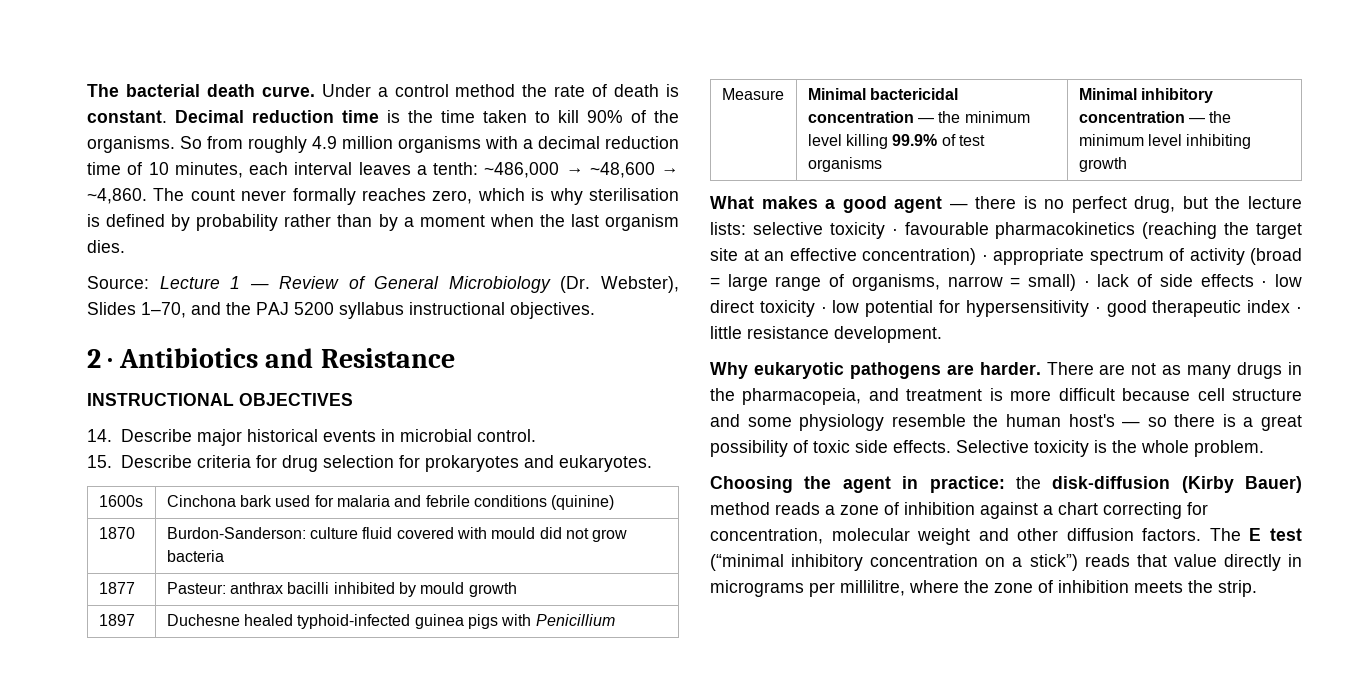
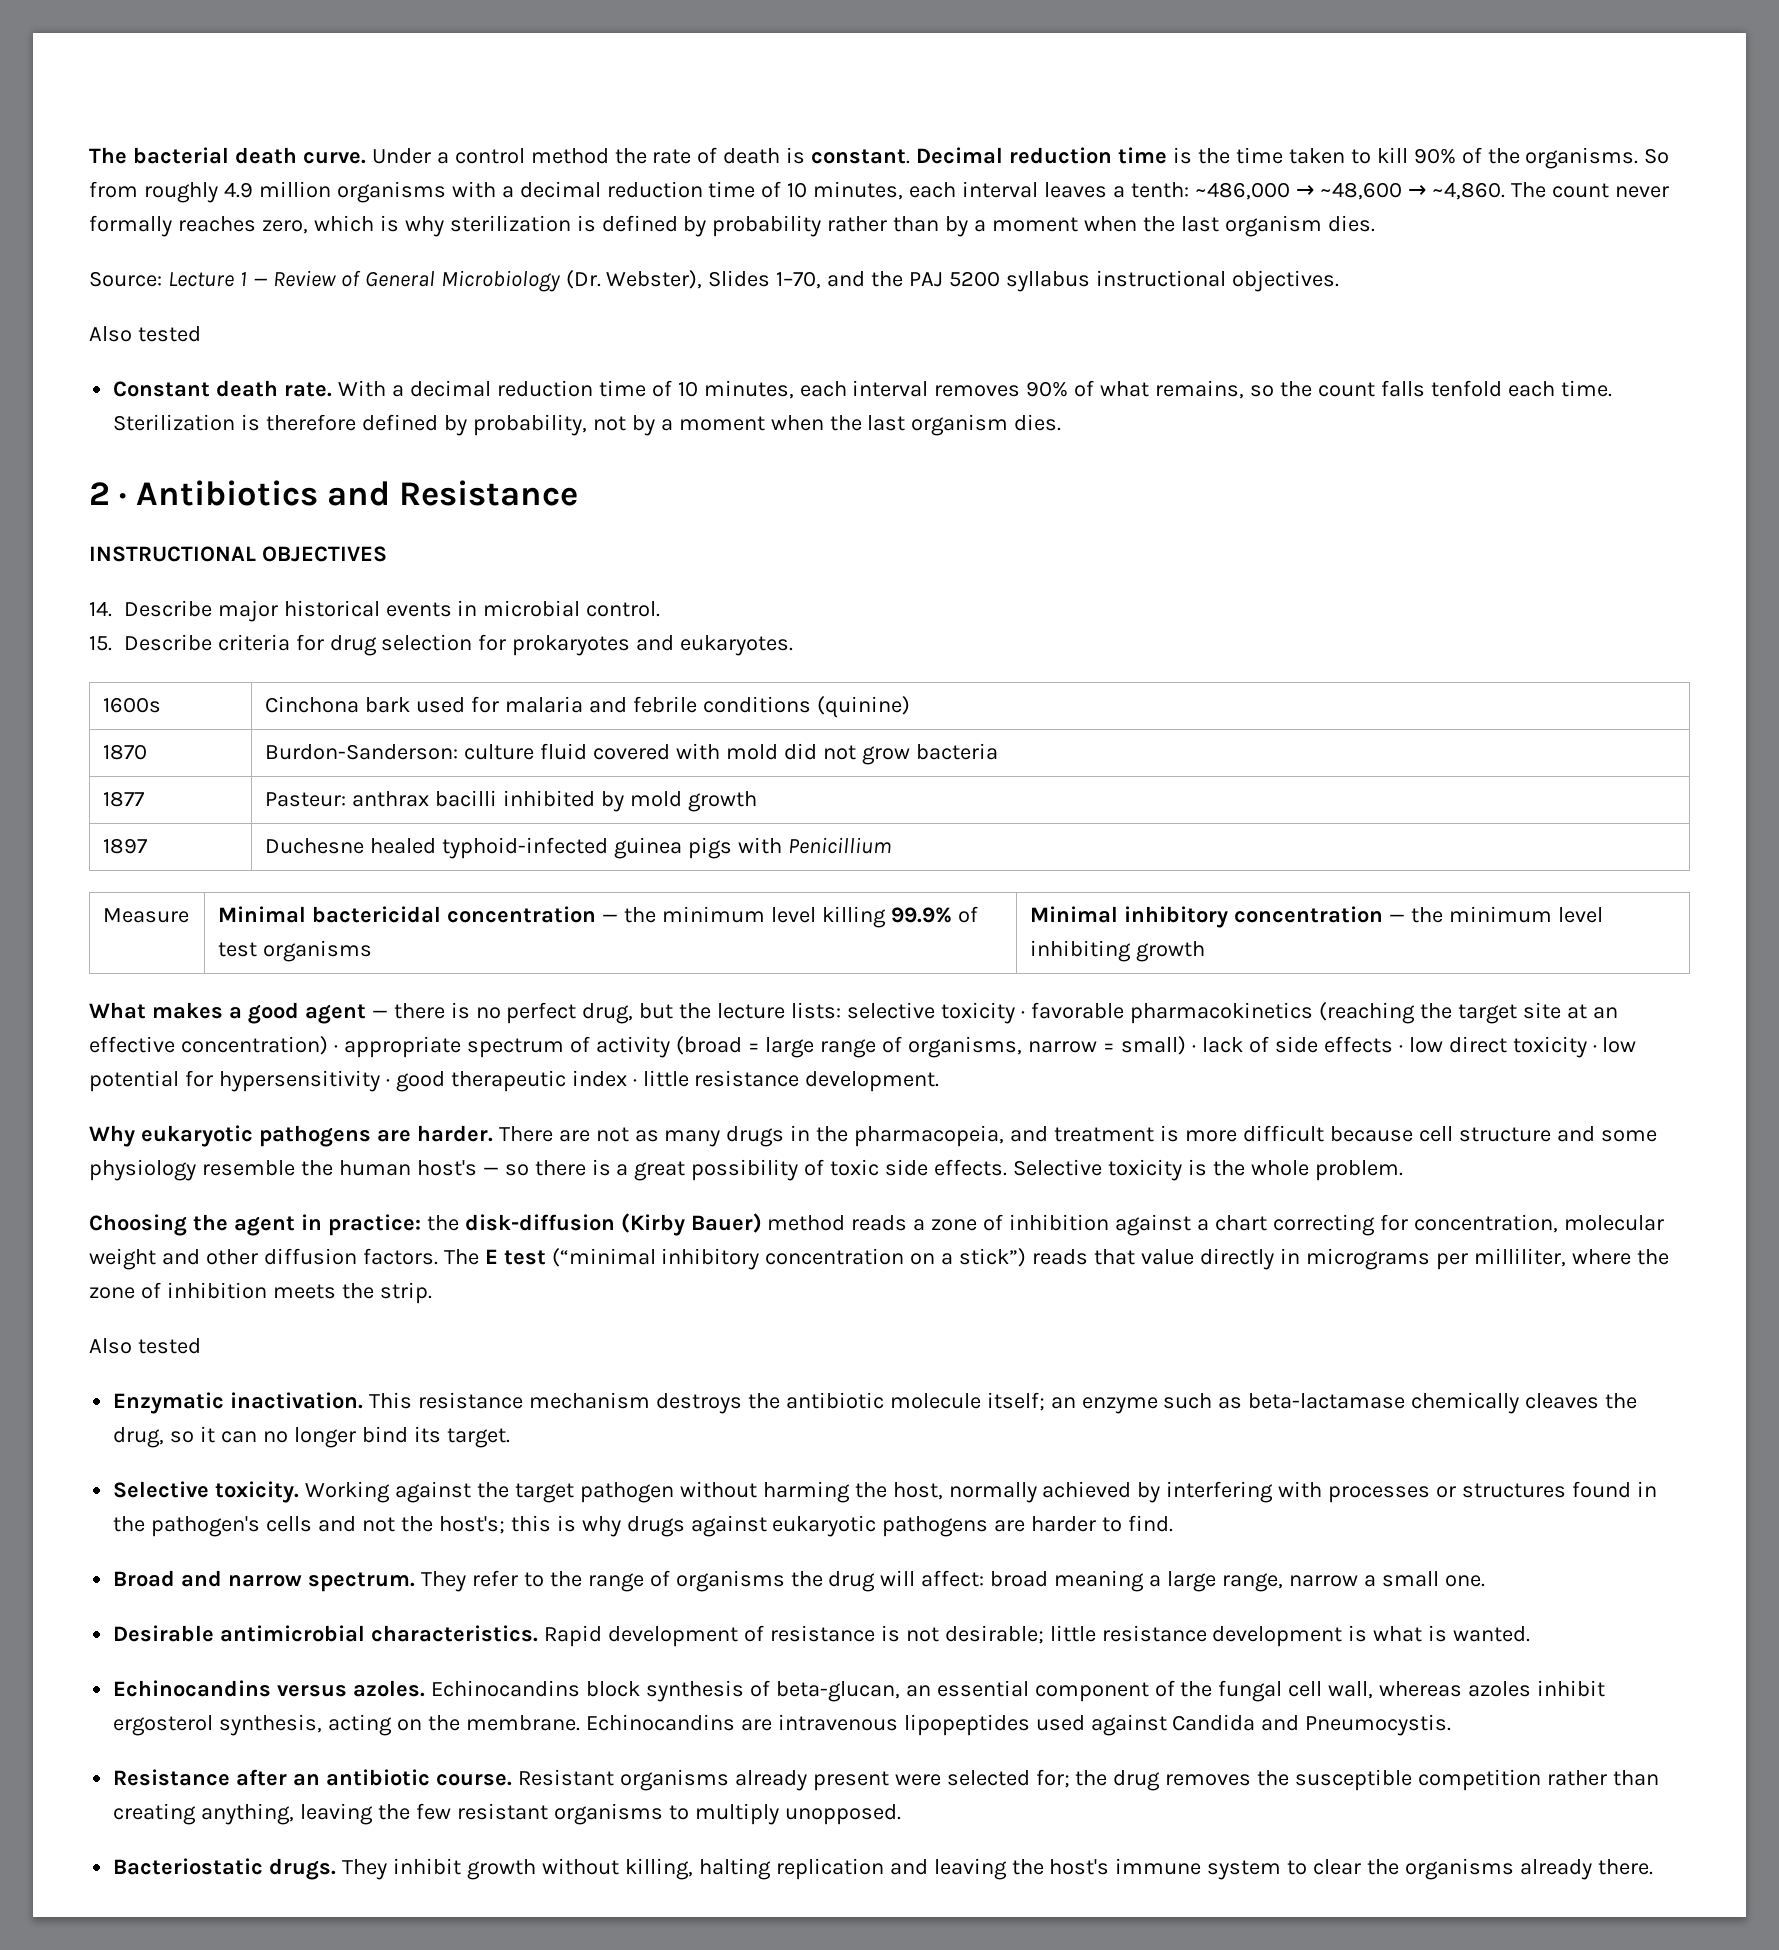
- The count never formally reaches zero, which is why sterilisation is defined by probability rather than by a moment when the last organism dies.
+ The count never formally reaches zero, which is why sterilization is defined by probability rather than by a moment when the last organism dies.
  Source: Lecture 1 — Review of General Microbiology (Dr. Webster), Slides 1–70, and the PAJ 5200 syllabus instructional objectives.
+ Also tested
+ Constant death rate. With a decimal reduction time of 10 minutes, each interval removes 90% of what remains, so the count falls tenfold each time. Sterilization is therefore defined by probability, not by a moment when the last organism dies.
- 1870 | Burdon-Sanderson: culture fluid covered with mould did not grow bacteria
+ 1870 | Burdon-Sanderson: culture fluid covered with mold did not grow bacteria
- 1877 | Pasteur: anthrax bacilli inhibited by mould growth
+ 1877 | Pasteur: anthrax bacilli inhibited by mold growth
- selective toxicity · favourable pharmacokinetics (reaching the target site at an effective concentration) · appropriate spectrum of activity (broad = large range of organisms, narrow = small) · lack of side effects · low direct toxicity · low potential for hypersensitivity · good therapeutic index · little resistance development.
+ selective toxicity · favorable pharmacokinetics (reaching the target site at an effective concentration) · appropriate spectrum of activity (broad = large range of organisms, narrow = small) · lack of side effects · low direct toxicity · low potential for hypersensitivity · good therapeutic index · little resistance development.
- The E test (“minimal inhibitory concentration on a stick”) reads that value directly in micrograms per millilitre, where the zone of inhibition meets the strip.
+ The E test (“minimal inhibitory concentration on a stick”) reads that value directly in micrograms per milliliter, where the zone of inhibition meets the strip.
+ Also tested
+ Enzymatic inactivation. This resistance mechanism destroys the antibiotic molecule itself; an enzyme such as beta-lactamase chemically cleaves the drug, so it can no longer bind its target.
+ Selective toxicity. Working against the target pathogen without harming the host, normally achieved by interfering with processes or structures found in the pathogen's cells and not the host's; this is why drugs against eukaryotic pathogens are harder to find.
+ Broad and narrow spectrum. They refer to the range of organisms the drug will affect: broad meaning a large range, narrow a small one.
+ Desirable antimicrobial characteristics. Rapid development of resistance is not desirable; little resistance development is what is wanted.
+ Echinocandins versus azoles. Echinocandins block synthesis of beta-glucan, an essential component of the fungal cell wall, whereas azoles inhibit ergosterol synthesis, acting on the membrane. Echinocandins are intravenous lipopeptides used against Candida and Pneumocystis.
+ Resistance after an antibiotic course. Resistant organisms already present were selected for; the drug removes the susceptible competition rather than creating anything, leaving the few resistant organisms to multiply unopposed.
+ Bacteriostatic drugs. They inhibit growth without killing, halting replication and leaving the host's immune system to clear the organisms already there.

